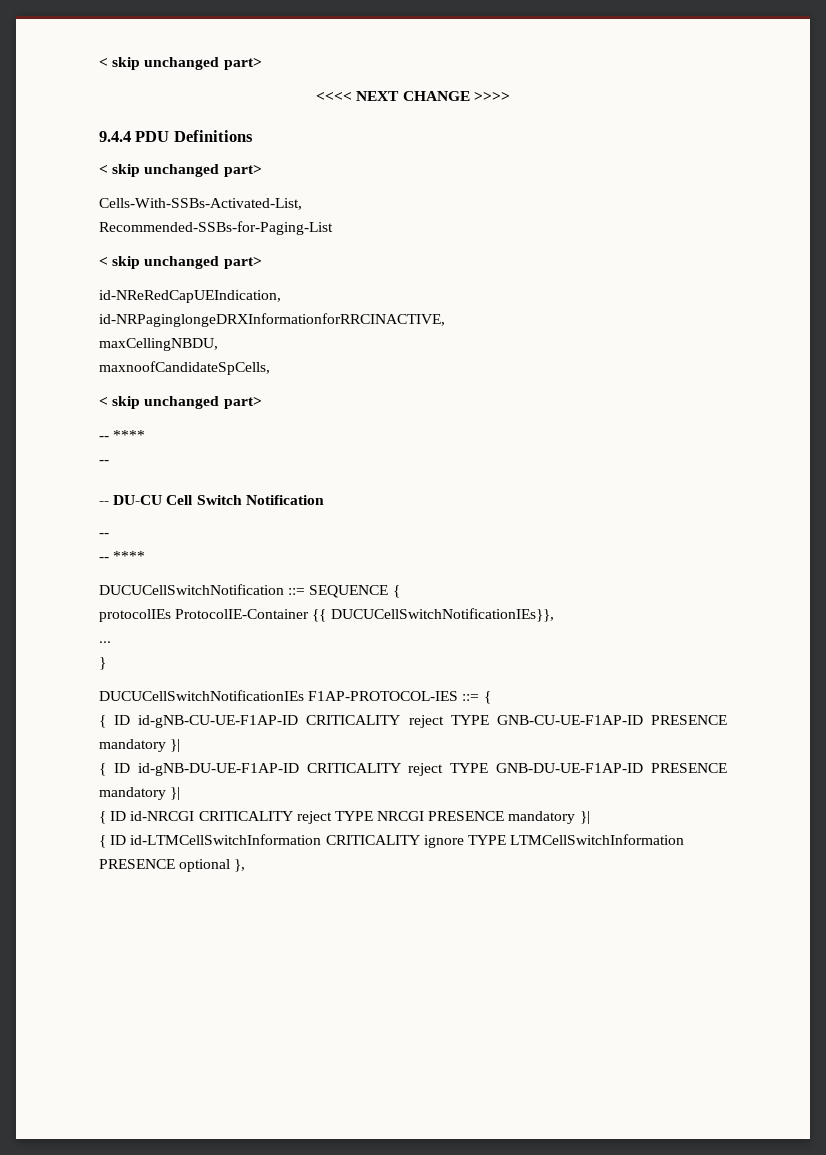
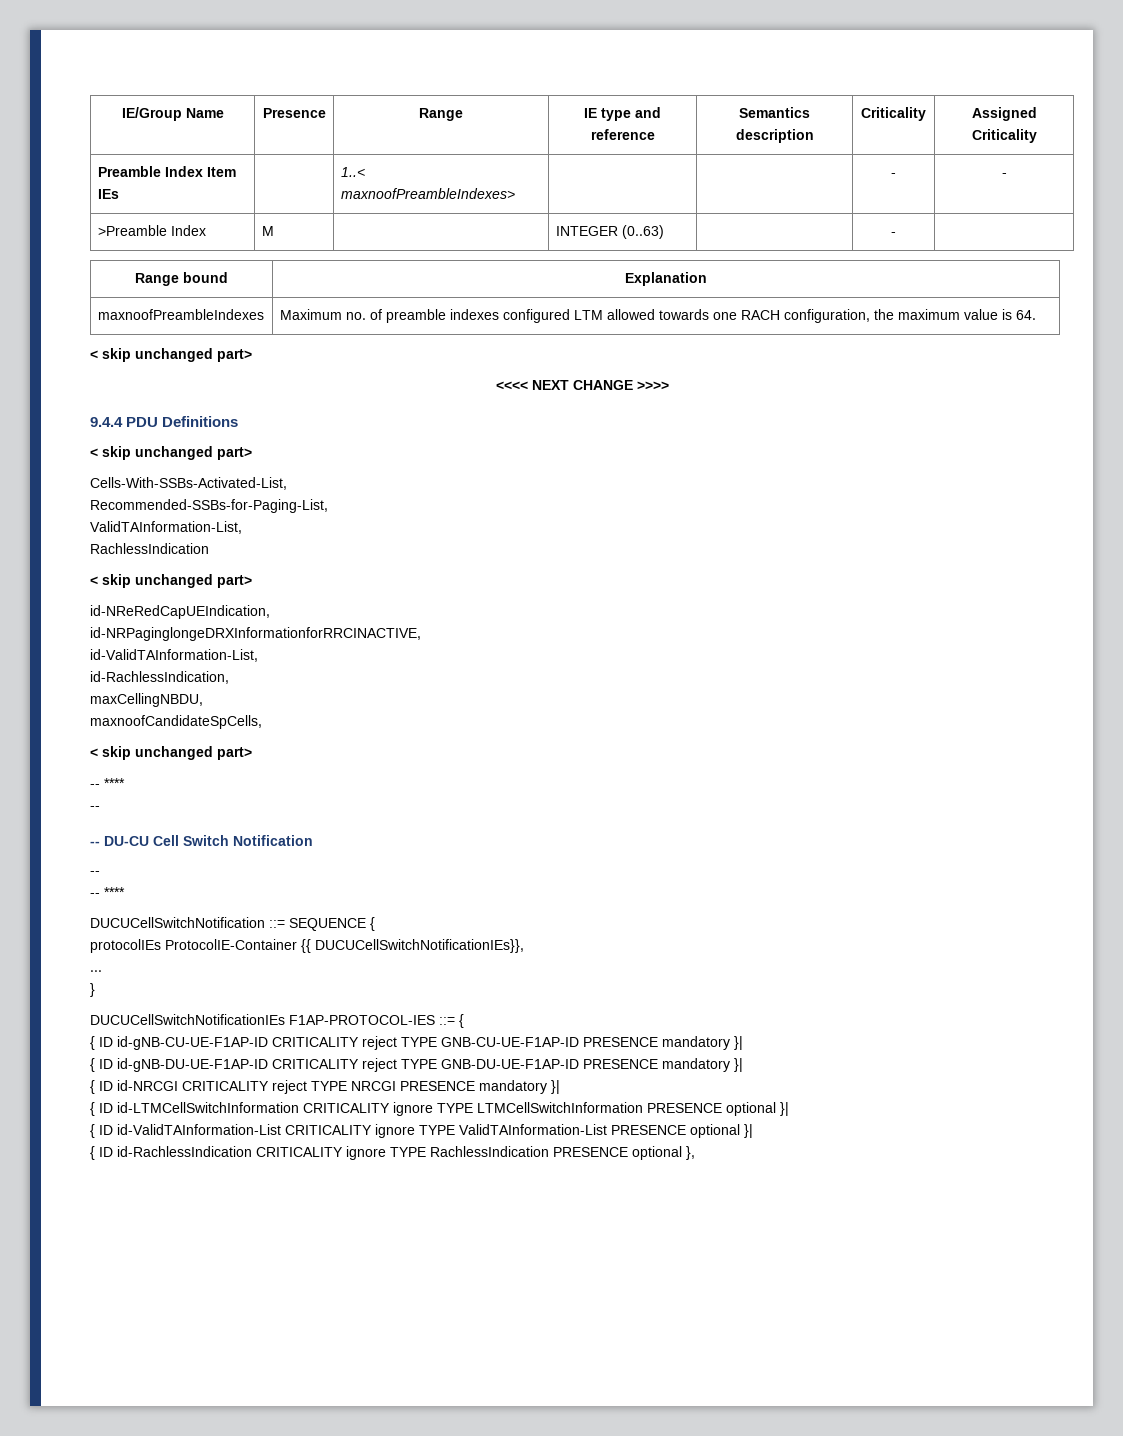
+ IE/Group Name | Presence | Range | IE type and reference | Semantics description | Criticality | Assigned Criticality
+ Preamble Index Item IEs | | 1..< maxnoofPreambleIndexes> | | | - | -
+ >Preamble Index | M | | INTEGER (0..63) | | - |
+ Range bound | Explanation
+ maxnoofPreambleIndexes | Maximum no. of preamble indexes configured LTM allowed towards one RACH configuration, the maximum value is 64.
- Recommended-SSBs-for-Paging-List
+ Recommended-SSBs-for-Paging-List,
+ ValidTAInformation-List,
+ RachlessIndication
+ id-ValidTAInformation-List,
+ id-RachlessIndication,
- { ID id-LTMCellSwitchInformation CRITICALITY ignore TYPE LTMCellSwitchInformation PRESENCE optional },
+ { ID id-LTMCellSwitchInformation CRITICALITY ignore TYPE LTMCellSwitchInformation PRESENCE optional }|
+ { ID id-ValidTAInformation-List CRITICALITY ignore TYPE ValidTAInformation-List PRESENCE optional }|
+ { ID id-RachlessIndication CRITICALITY ignore TYPE RachlessIndication PRESENCE optional },

